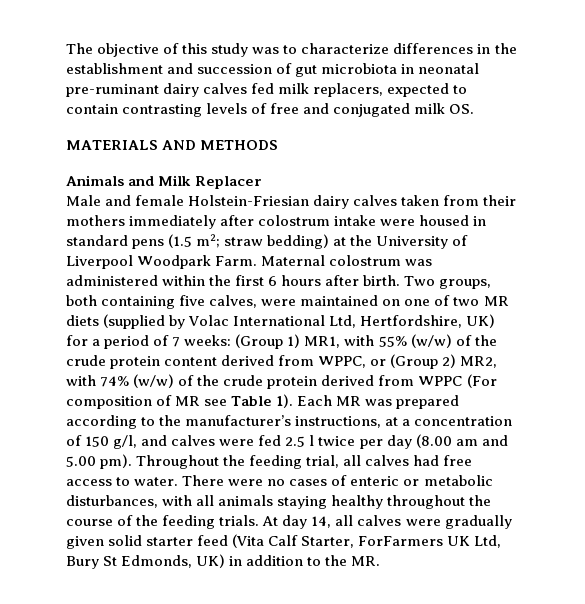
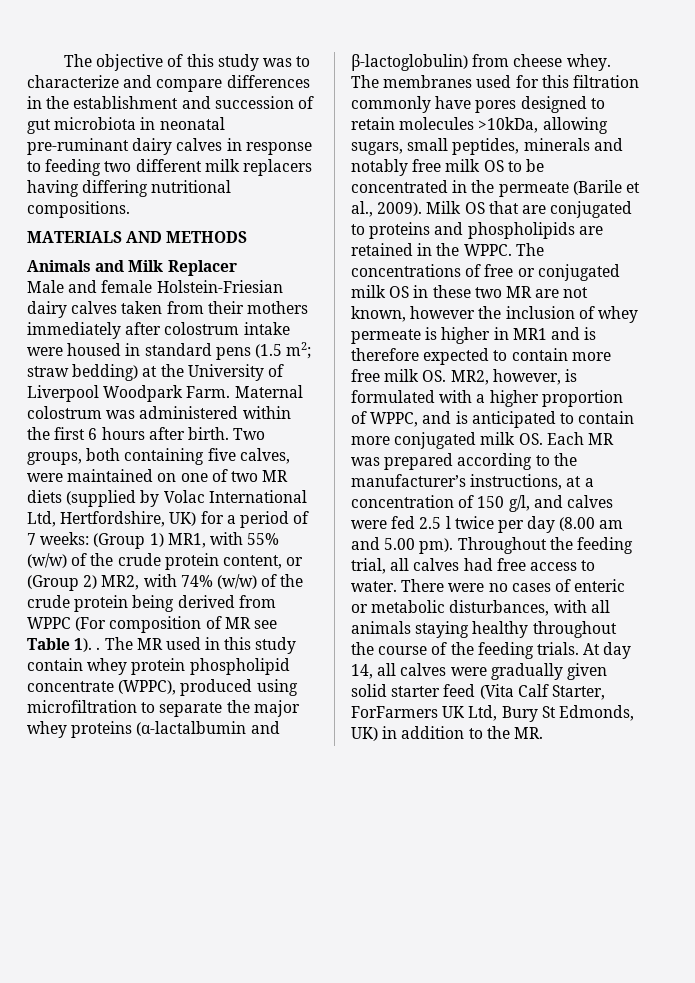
- The objective of this study was to characterize differences in the establishment and succession of gut microbiota in neonatal pre-ruminant dairy calves fed milk replacers, expected to contain contrasting levels of free and conjugated milk OS.
+ The objective of this study was to characterize and compare differences in the establishment and succession of gut microbiota in neonatal pre-ruminant dairy calves in response to feeding two different milk replacers having differing nutritional compositions.
- (Group 1) MR1, with 55% (w/w) of the crude protein content derived from WPPC, or (Group 2) MR2, with 74% (w/w) of the crude protein derived from WPPC (For composition of MR see Table 1). Each MR was prepared according to the manufacturer’s instructions, at a concentration of 150 g/l, and calves were fed 2.5 l twice per day (8.00 am and 5.00 pm).
+ (Group 1) MR1, with 55% (w/w) of the crude protein content, or (Group 2) MR2, with 74% (w/w) of the crude protein being derived from WPPC (For composition of MR see Table 1). . The MR used in this study contain whey protein phospholipid concentrate (WPPC), produced using microfiltration to separate the major whey proteins (α-lactalbumin and β-lactoglobulin) from cheese whey. The membranes used for this filtration commonly have pores designed to retain molecules >10kDa, allowing sugars, small peptides, minerals and notably free milk OS to be concentrated in the permeate (Barile et al., 2009). Milk OS that are conjugated to proteins and phospholipids are retained in the WPPC. The concentrations of free or conjugated milk OS in these two MR are not known, however the inclusion of whey permeate is higher in MR1 and is therefore expected to contain more free milk OS. MR2, however, is formulated with a higher proportion of WPPC, and is anticipated to contain more conjugated milk OS. Each MR was prepared according to the manufacturer’s instructions, at a concentration of 150 g/l, and calves were fed 2.5 l twice per day (8.00 am and 5.00 pm).

